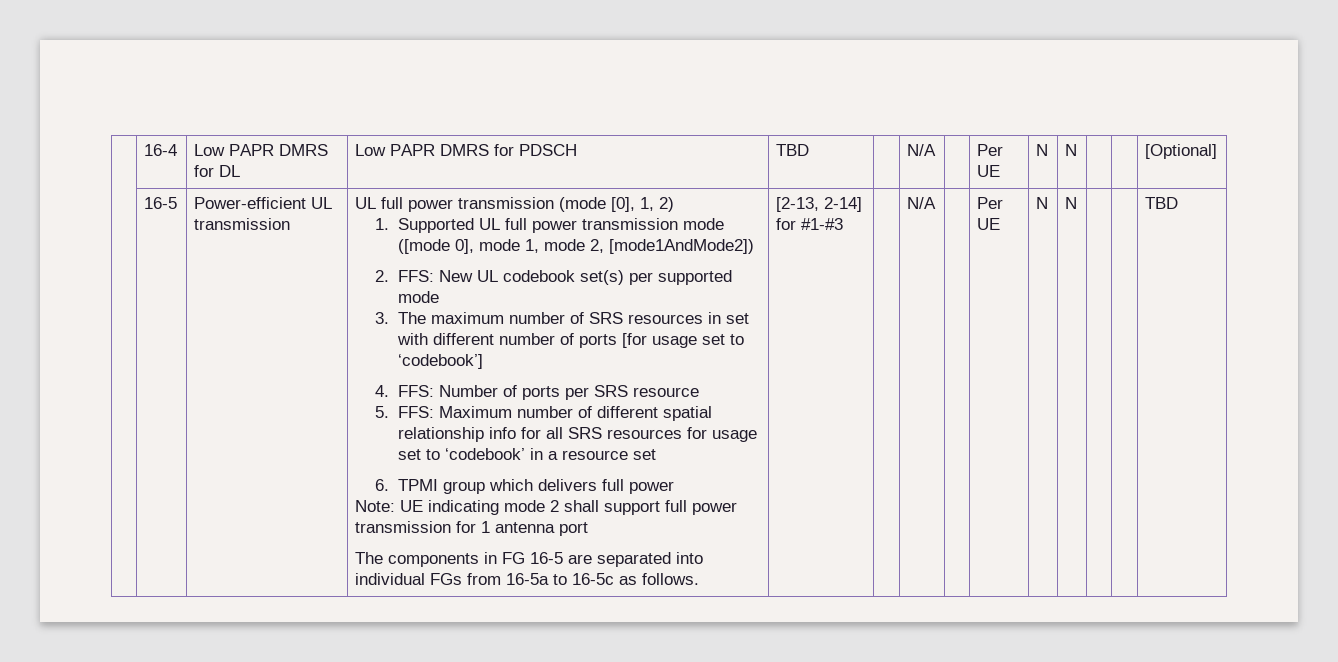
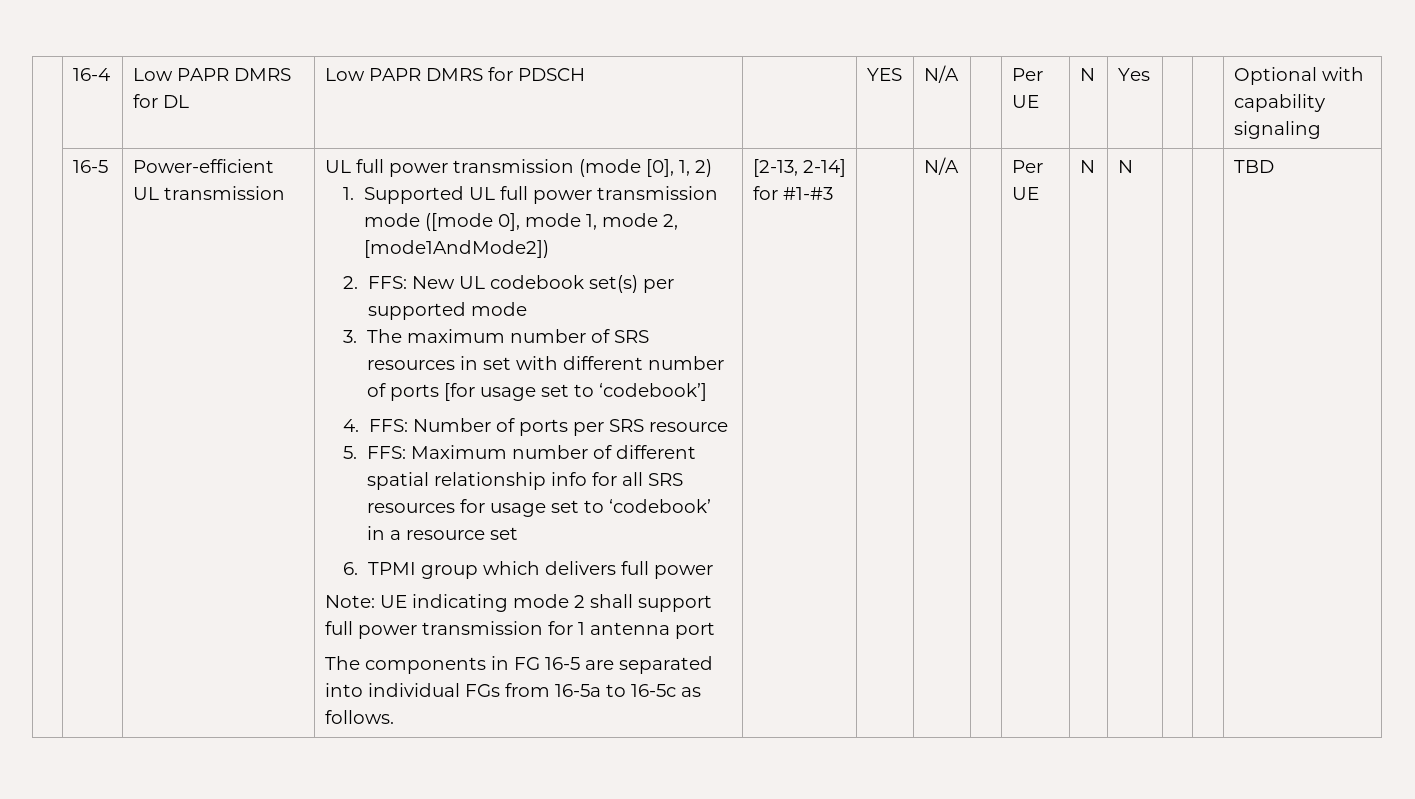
- | 16-4 | Low PAPR DMRS for DL | Low PAPR DMRS for PDSCH | TBD | | N/A | | Per UE | N | N | | | [Optional]
+ | 16-4 | Low PAPR DMRS for DL | Low PAPR DMRS for PDSCH | | YES | N/A | | Per UE | N | Yes | | | Optional with capability signaling

